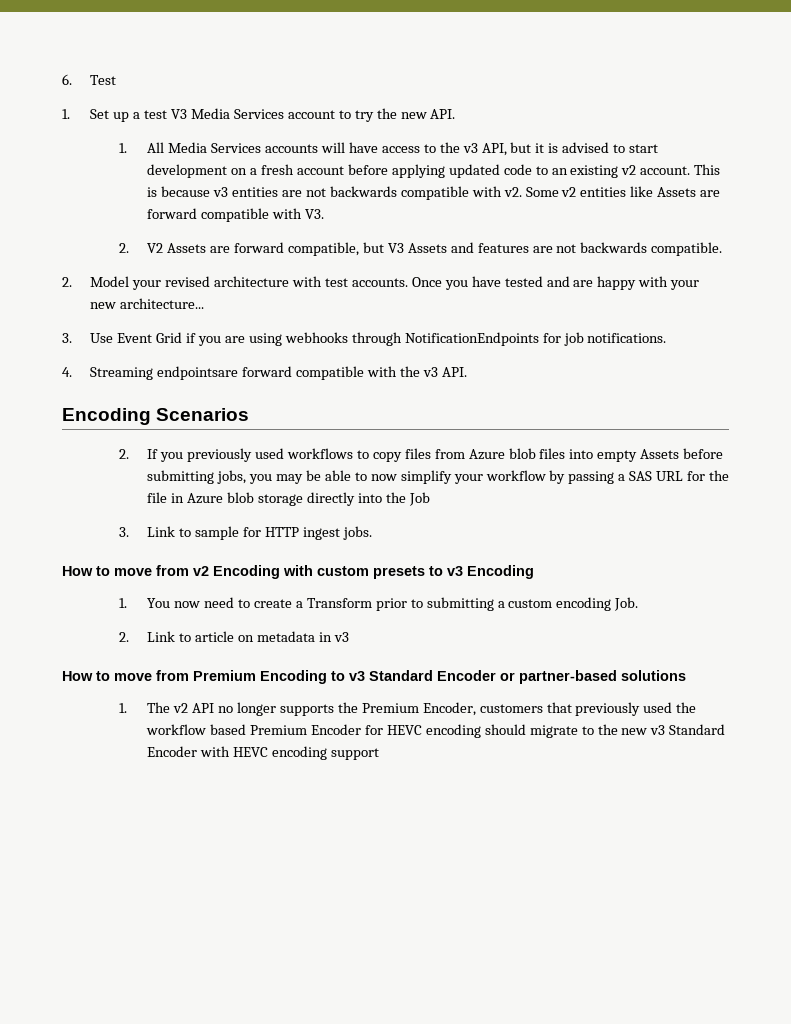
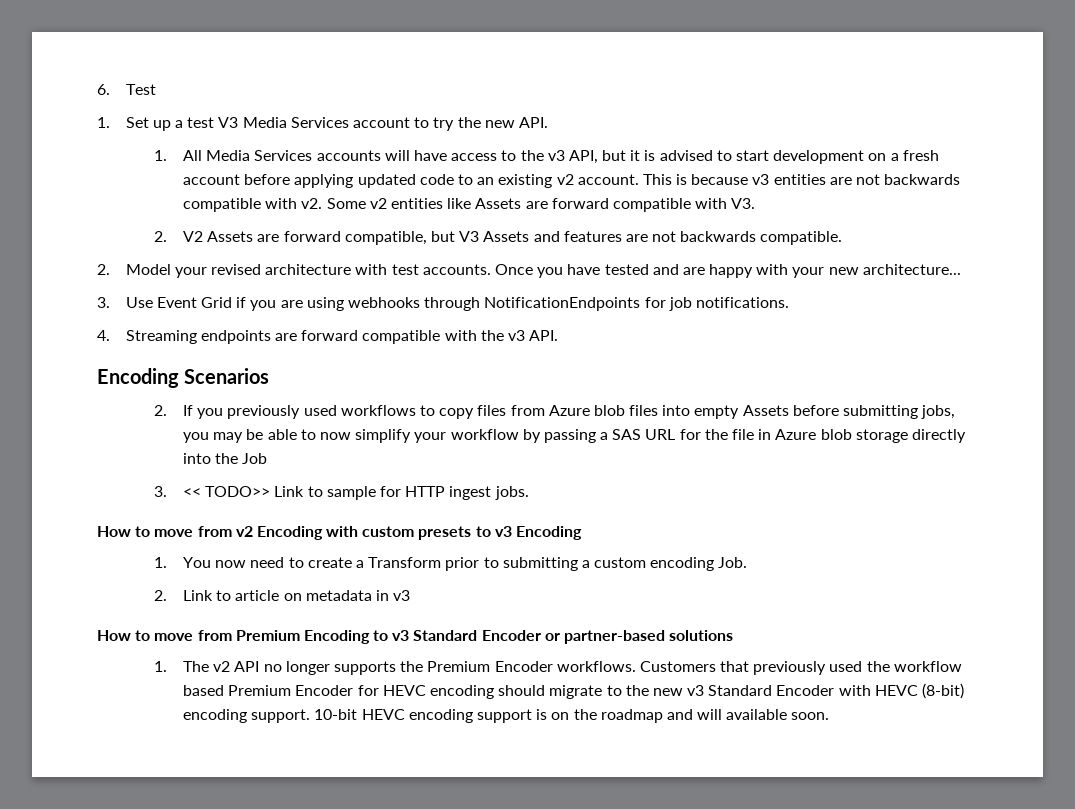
- 4. Streaming endpointsare forward compatible with the v3 API.
+ 4. Streaming endpoints are forward compatible with the v3 API.
- 3. Link to sample for HTTP ingest jobs.
+ 3. << TODO>> Link to sample for HTTP ingest jobs.
- 1. The v2 API no longer supports the Premium Encoder, customers that previously used the workflow based Premium Encoder for HEVC encoding should migrate to the new v3 Standard Encoder with HEVC encoding support
+ 1. The v2 API no longer supports the Premium Encoder workflows. Customers that previously used the workflow based Premium Encoder for HEVC encoding should migrate to the new v3 Standard Encoder with HEVC (8-bit) encoding support. 10-bit HEVC encoding support is on the roadmap and will available soon.

